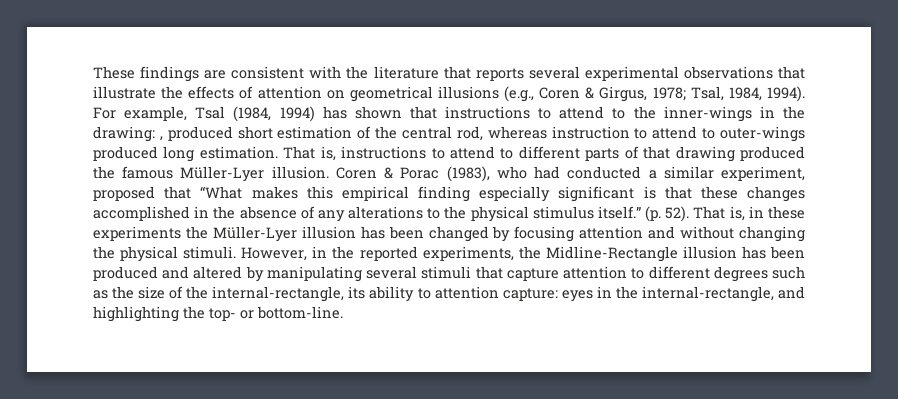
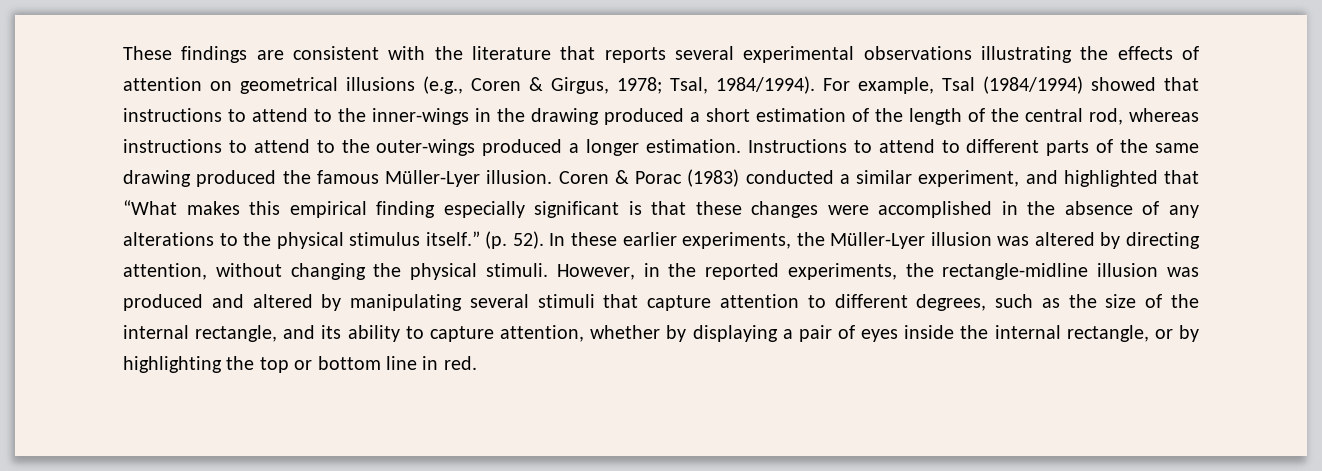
- These findings are consistent with the literature that reports several experimental observations that illustrate the effects of attention on geometrical illusions (e.g., Coren & Girgus, 1978; Tsal, 1984, 1994).
+ These findings are consistent with the literature that reports several experimental observations illustrating the effects of attention on geometrical illusions (e.g., Coren & Girgus, 1978; Tsal, 1984/1994).
- For example, Tsal (1984, 1994) has shown that instructions to attend to the inner-wings in the drawing: , produced short estimation of the central rod, whereas instruction to attend to outer-wings produced long estimation. That is, instructions to attend to different parts of that drawing produced the famous Müller-Lyer illusion.
+ For example, Tsal (1984/1994) showed that instructions to attend to the inner-wings in the drawing produced a short estimation of the length of the central rod, whereas instructions to attend to the outer-wings produced a longer estimation. Instructions to attend to different parts of the same drawing produced the famous Müller-Lyer illusion.
- Coren & Porac (1983), who had conducted a similar experiment, proposed that “What makes this empirical finding especially significant is that these changes accomplished in the absence of any alterations to the physical stimulus itself.”
+ Coren & Porac (1983) conducted a similar experiment, and highlighted that “What makes this empirical finding especially significant is that these changes were accomplished in the absence of any alterations to the physical stimulus itself.”
- That is, in these experiments the Müller-Lyer illusion has been changed by focusing attention and without changing the physical stimuli.
+ In these earlier experiments, the Müller-Lyer illusion was altered by directing attention, without changing the physical stimuli.
- However, in the reported experiments, the Midline-Rectangle illusion has been produced and altered by manipulating several stimuli that capture attention to different degrees such as the size of the internal-rectangle, its ability to attention capture: eyes in the internal-rectangle, and highlighting the top- or bottom-line.
+ However, in the reported experiments, the rectangle-midline illusion was produced and altered by manipulating several stimuli that capture attention to different degrees, such as the size of the internal rectangle, and its ability to capture attention, whether by displaying a pair of eyes inside the internal rectangle, or by highlighting the top or bottom line in red.

